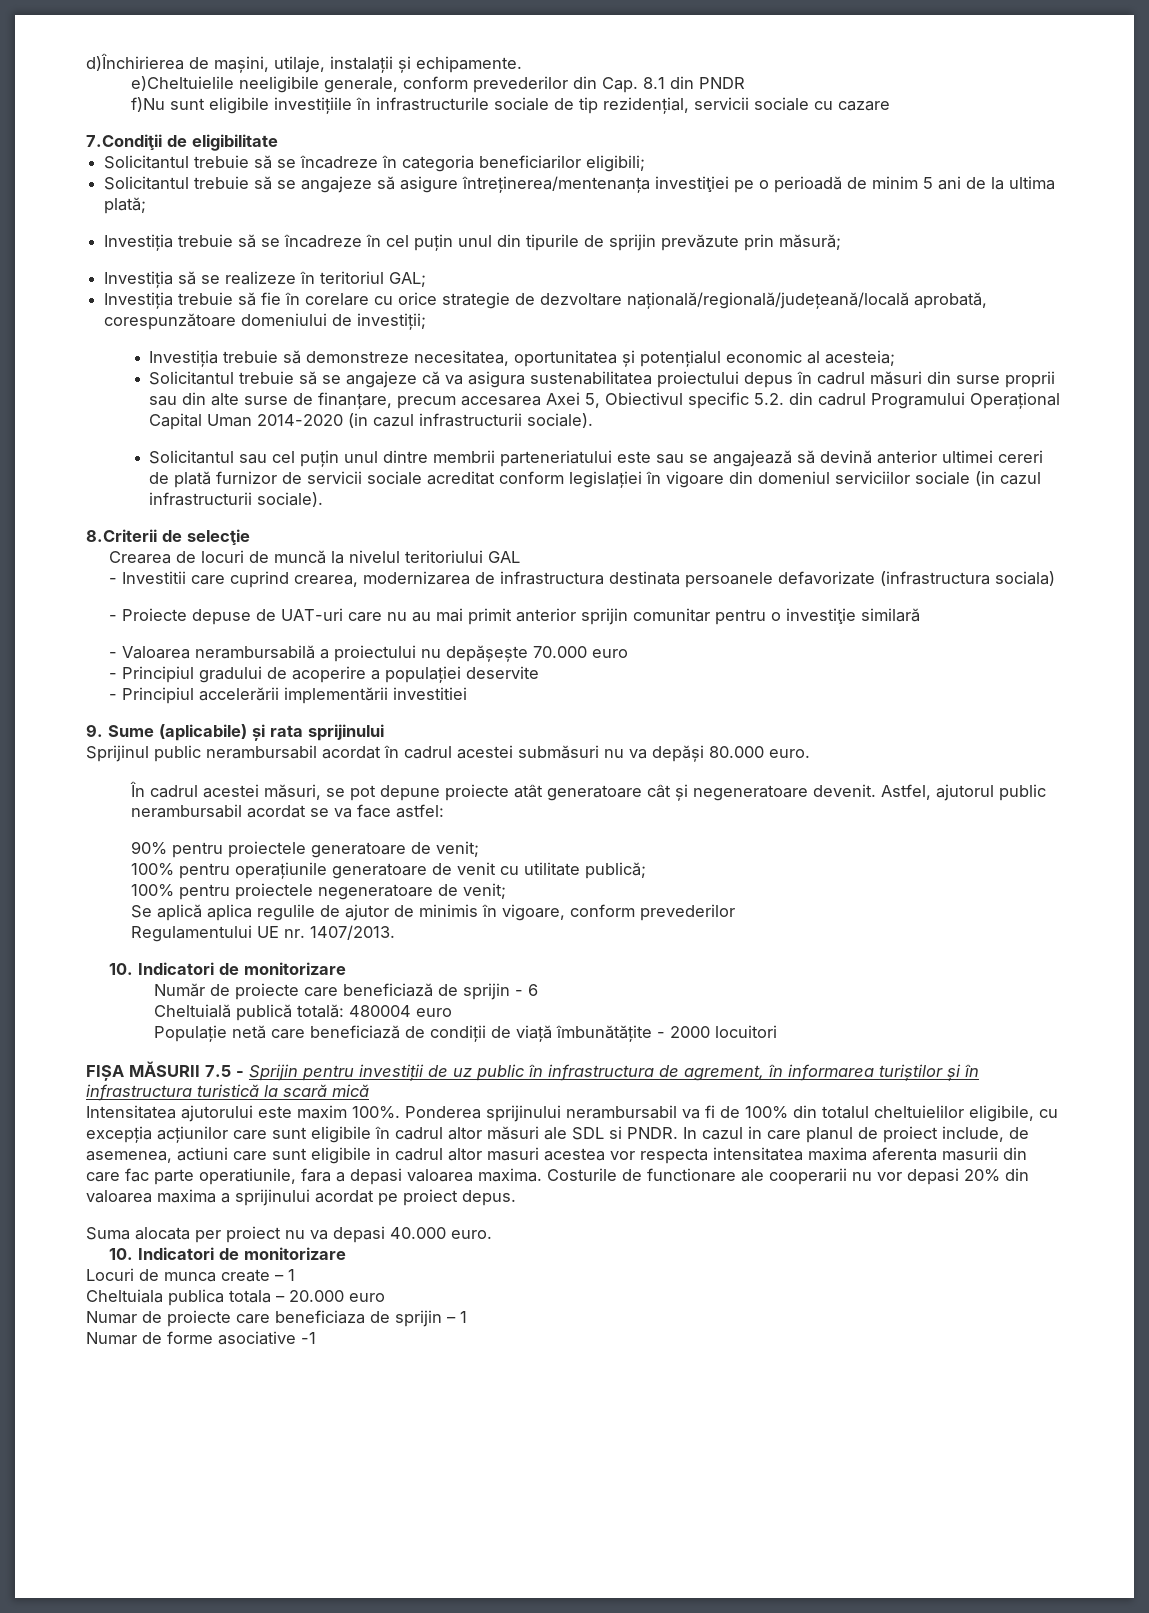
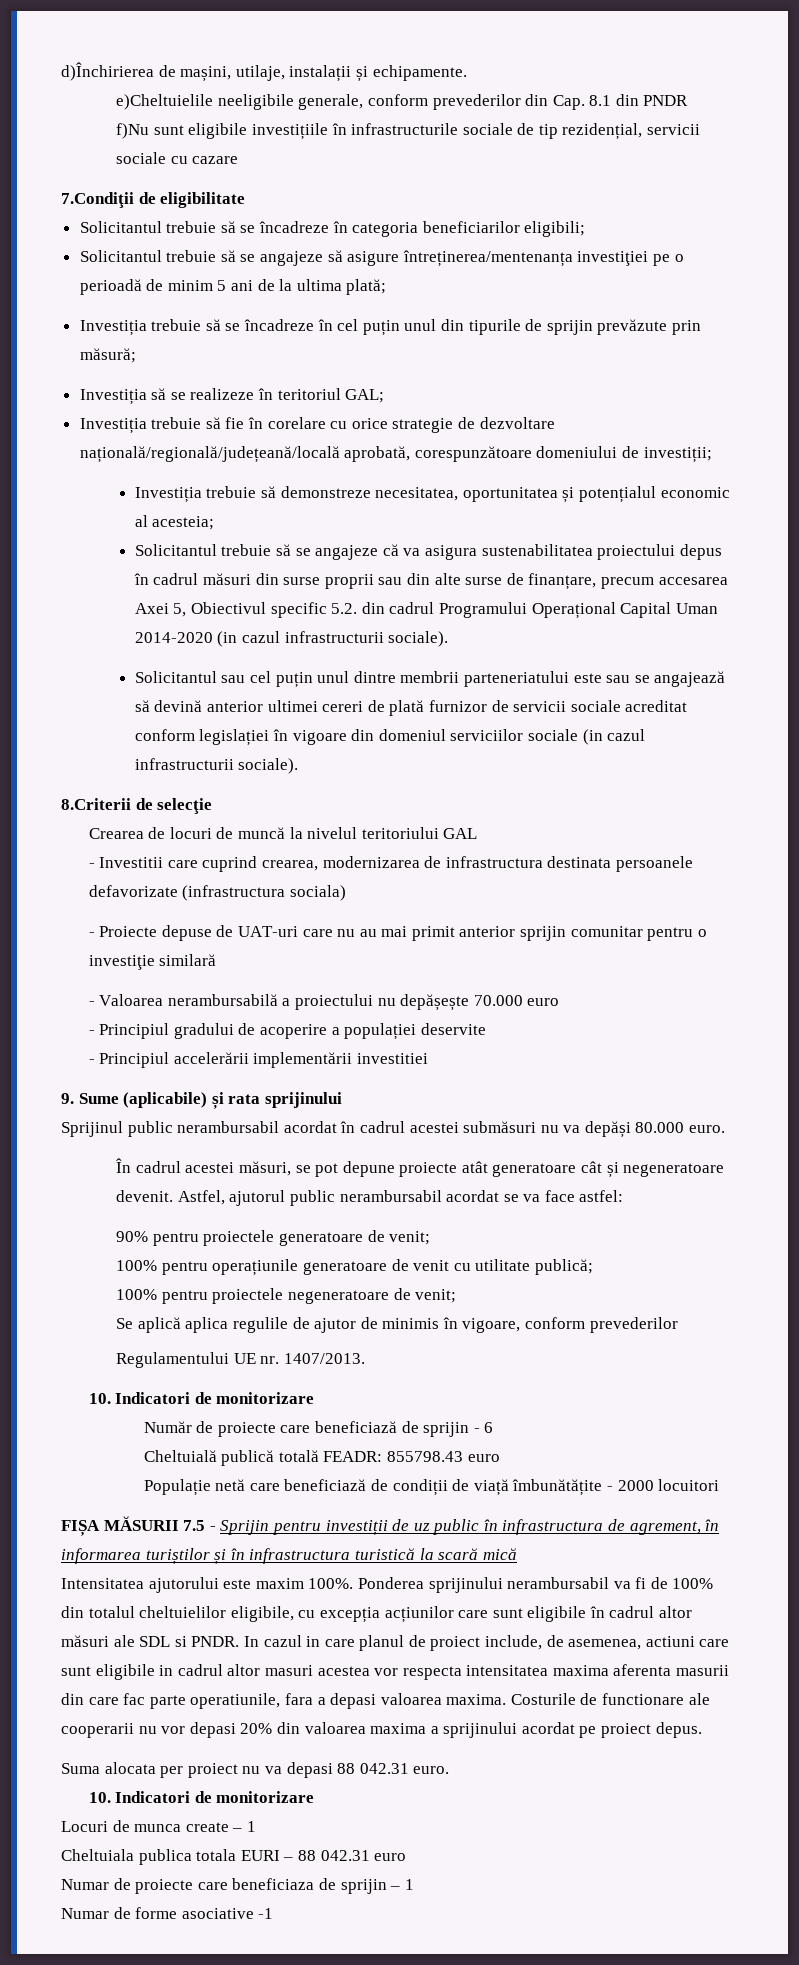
- Cheltuială publică totală: 480004 euro
+ Cheltuială publică totală FEADR: 855798.43 euro
- Suma alocata per proiect nu va depasi 40.000 euro.
+ Suma alocata per proiect nu va depasi 88 042.31 euro.
- Cheltuiala publica totala – 20.000 euro
+ Cheltuiala publica totala EURI – 88 042.31 euro

